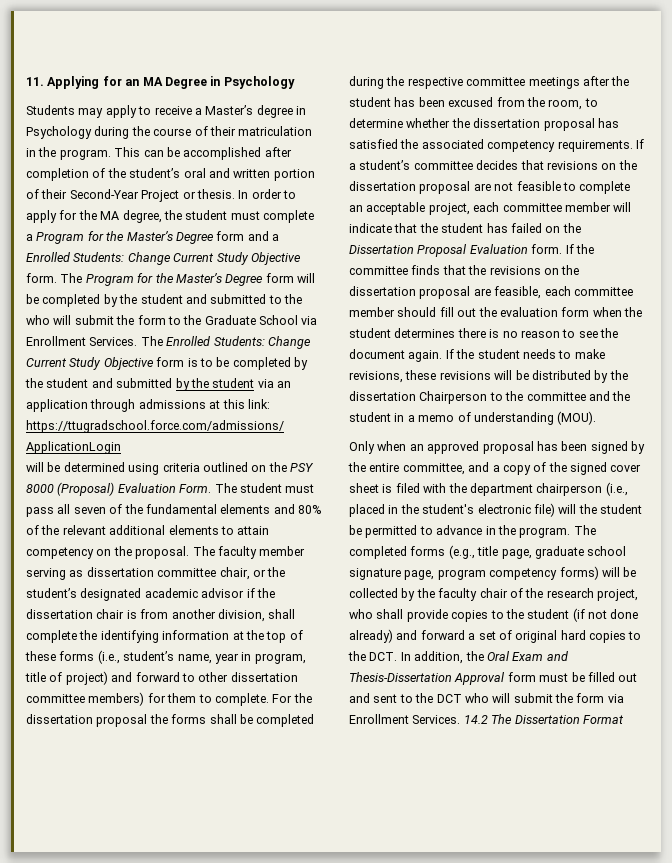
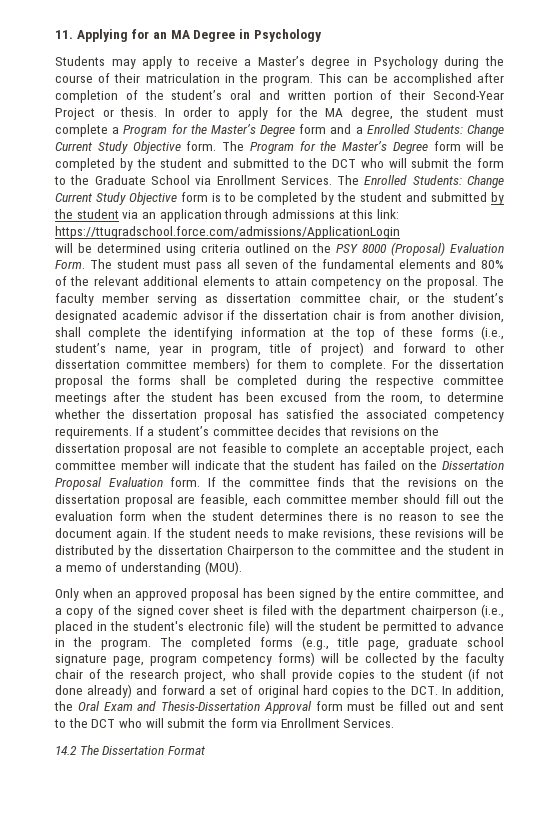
- The Program for the Master’s Degree form will be completed by the student and submitted to the who will submit the form to the Graduate School via Enrollment Services.
+ The Program for the Master’s Degree form will be completed by the student and submitted to the DCT who will submit the form to the Graduate School via Enrollment Services.
- The completed forms (e.g., title page, graduate school signature page, program competency forms) will be collected by the faculty chair of the research project, who shall provide copies to the student (if not done already) and forward a set of original hard copies to the DCT. In addition, the Oral Exam and Thesis-Dissertation Approval form must be filled out and sent to the DCT who will submit the form via Enrollment Services. 14.2 The Dissertation Format
+ The completed forms (e.g., title page, graduate school signature page, program competency forms) will be collected by the faculty chair of the research project, who shall provide copies to the student (if not done already) and forward a set of original hard copies to the DCT. In addition, the Oral Exam and Thesis-Dissertation Approval form must be filled out and sent to the DCT who will submit the form via Enrollment Services.
+ 14.2 The Dissertation Format

